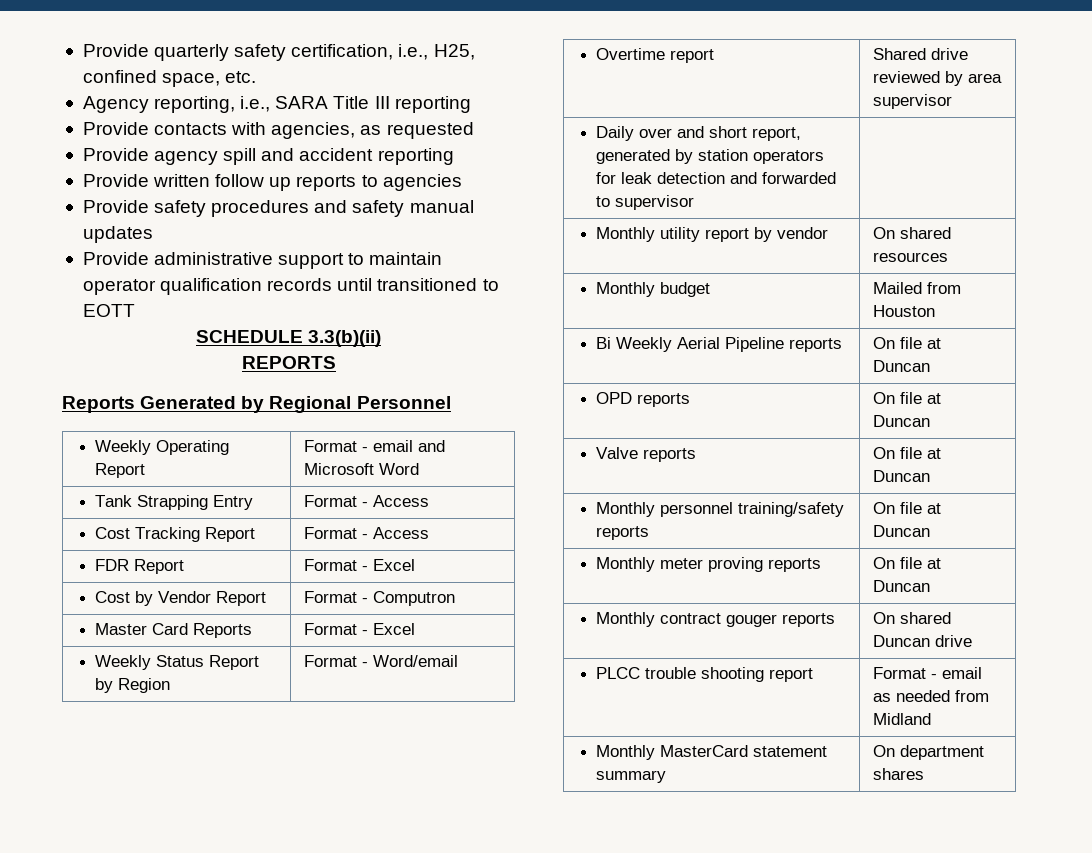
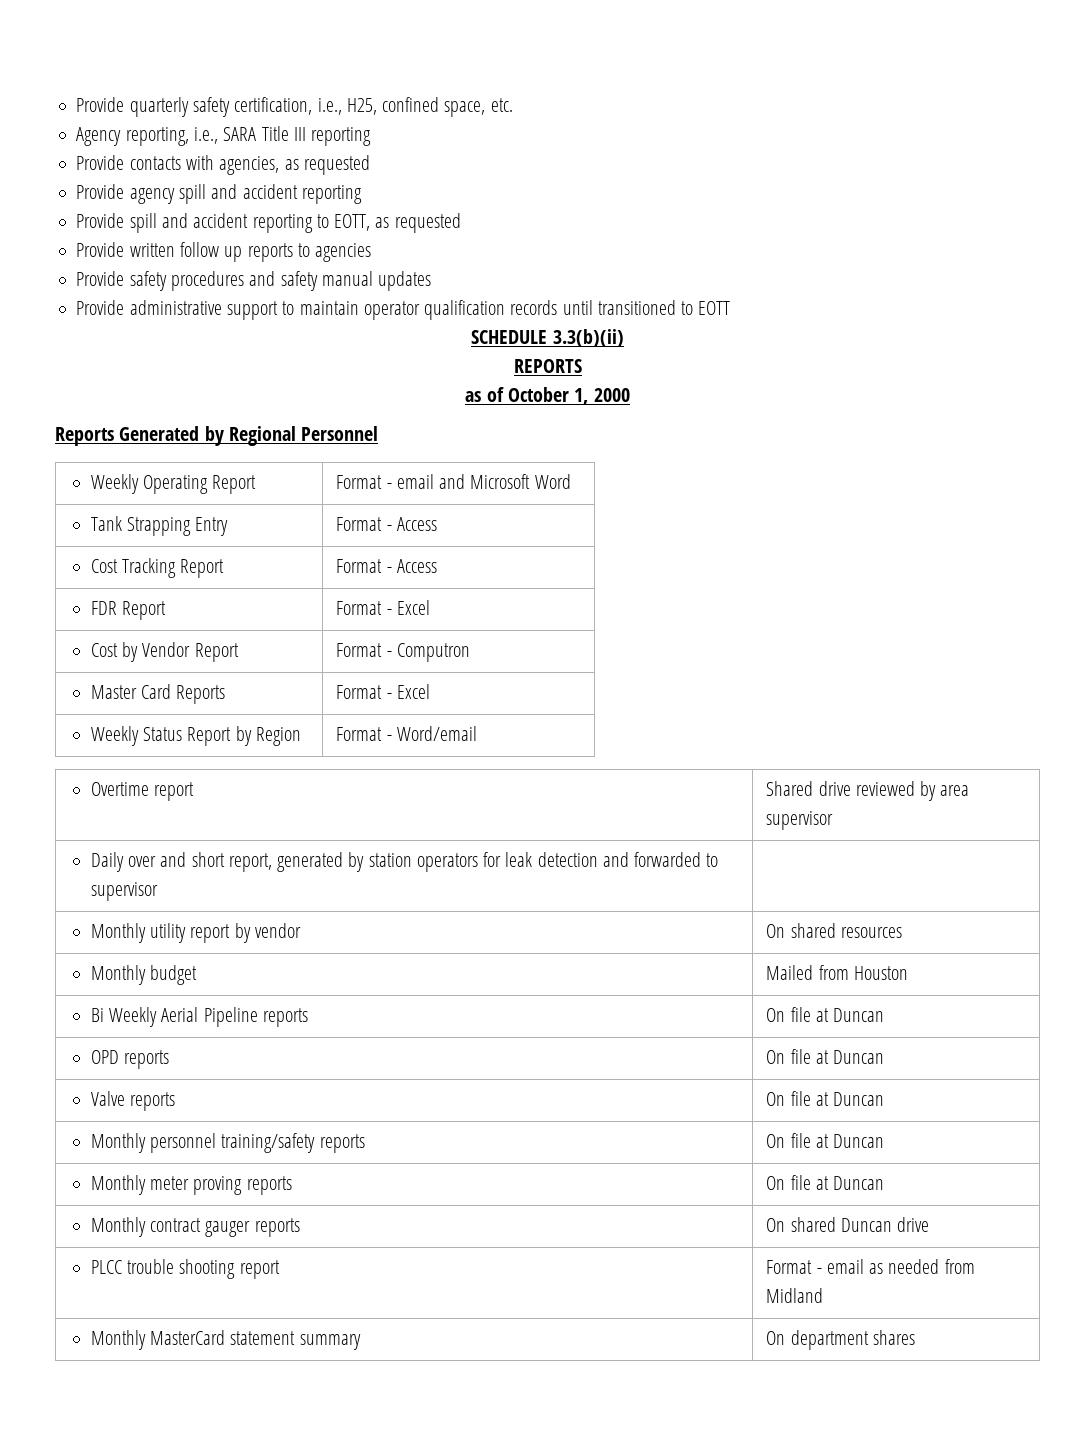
+ Provide spill and accident reporting to EOTT, as requested
+ as of October 1, 2000
- Monthly contract gouger reports | On shared Duncan drive
+ Monthly contract gauger reports | On shared Duncan drive

